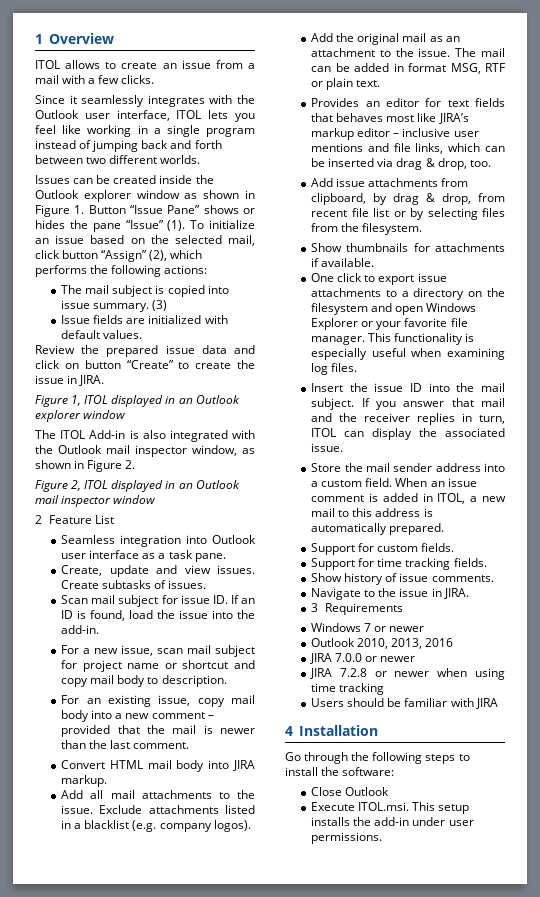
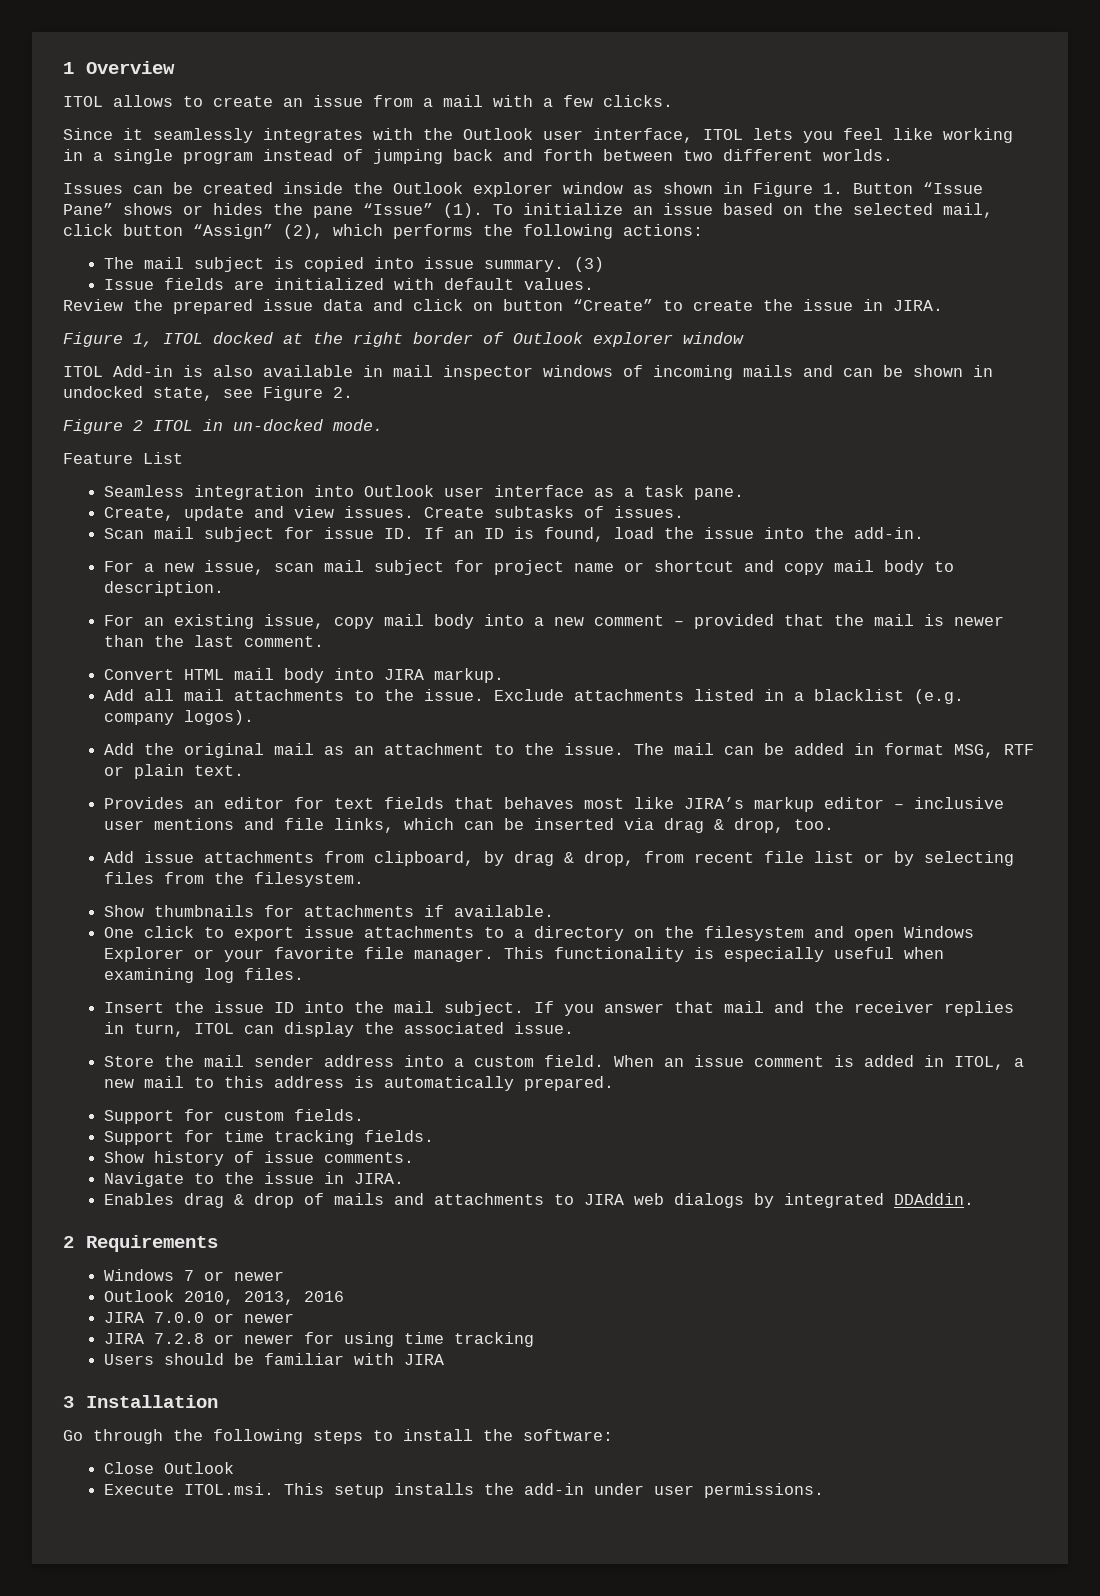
- Figure 1, ITOL displayed in an Outlook explorer window
+ Figure 1, ITOL docked at the right border of Outlook explorer window
- The ITOL Add-in is also integrated with the Outlook mail inspector window, as shown in Figure 2.
- Figure 2, ITOL displayed in an Outlook mail inspector window
- 2 Feature List
+ ITOL Add-in is also available in mail inspector windows of incoming mails and can be shown in undocked state, see Figure 2.
+ Figure 2 ITOL in un-docked mode.
+ Feature List
- 3 Requirements
+ Enables drag & drop of mails and attachments to JIRA web dialogs by integrated DDAddin.
+ 2 Requirements
- JIRA 7.2.8 or newer when using time tracking
+ JIRA 7.2.8 or newer for using time tracking
- 4 Installation
+ 3 Installation

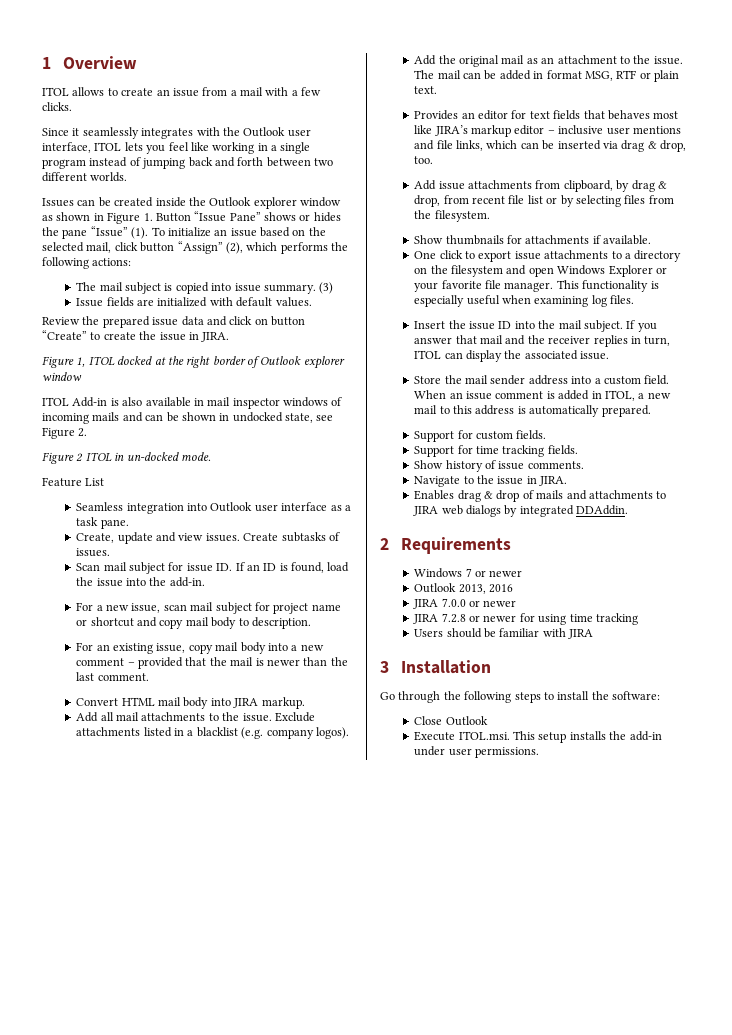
- Outlook 2010, 2013, 2016
+ Outlook 2013, 2016

